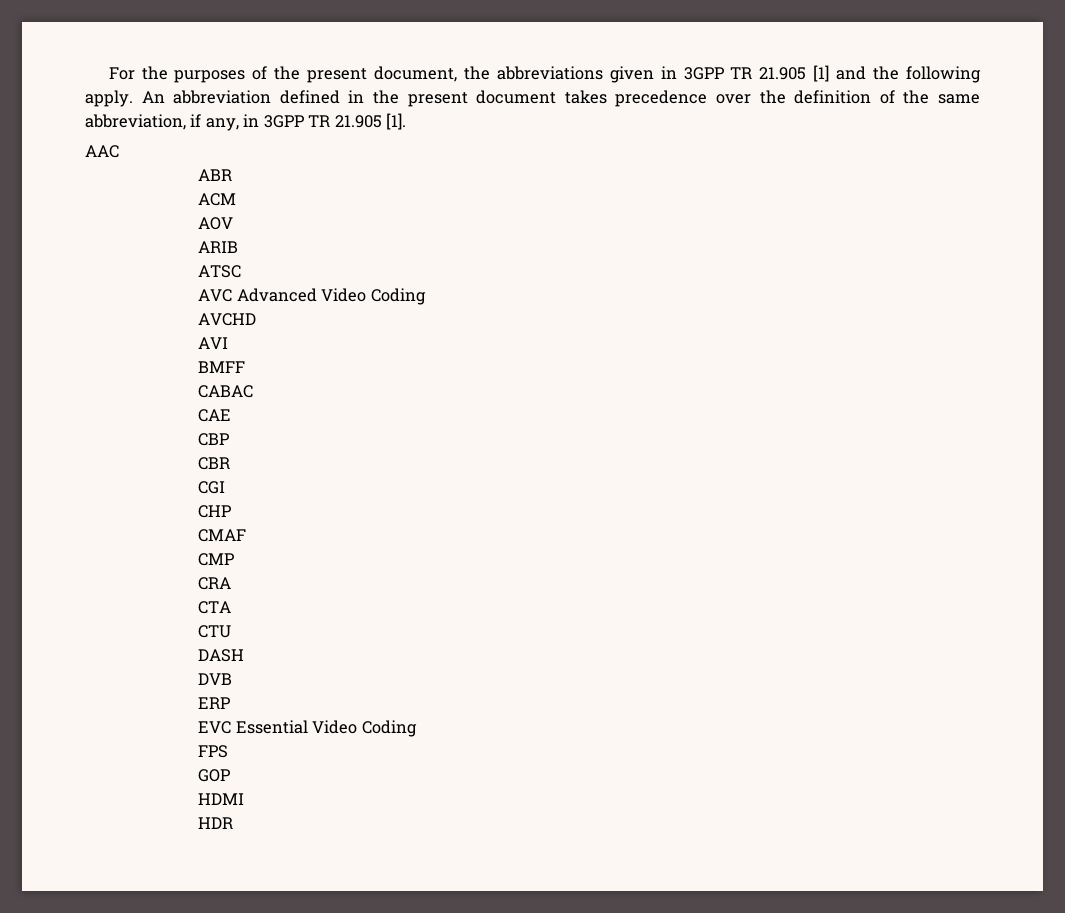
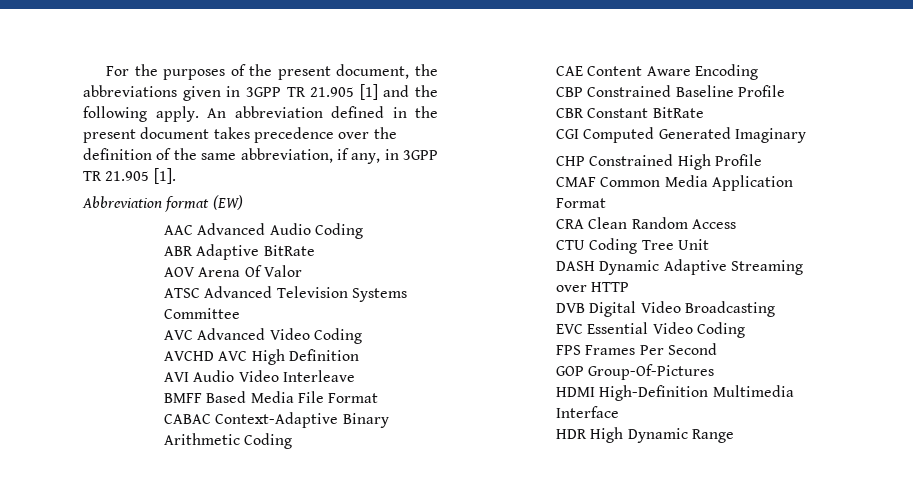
- AAC
+ Abbreviation format (EW)
+ AAC Advanced Audio Coding
- ABR
- ACM
+ ABR Adaptive BitRate
- AOV
- ARIB
- ATSC
+ AOV Arena Of Valor
+ ATSC Advanced Television Systems Committee
- AVCHD
- AVI
- BMFF
- CABAC
- CAE
- CBP
+ AVCHD AVC High Definition
+ AVI Audio Video Interleave
+ BMFF Based Media File Format
+ CABAC Context-Adaptive Binary Arithmetic Coding
+ CAE Content Aware Encoding
+ CBP Constrained Baseline Profile
- CBR
+ CBR Constant BitRate
- CGI
- CHP
- CMAF
- CMP
- CRA
- CTA
- CTU
- DASH
- DVB
- ERP
+ CGI Computed Generated Imaginary
+ CHP Constrained High Profile
+ CMAF Common Media Application Format
+ CRA Clean Random Access
+ CTU Coding Tree Unit
+ DASH Dynamic Adaptive Streaming over HTTP
+ DVB Digital Video Broadcasting
- FPS
+ FPS Frames Per Second
- GOP
+ GOP Group-Of-Pictures
- HDMI
- HDR
+ HDMI High-Definition Multimedia Interface
+ HDR High Dynamic Range

